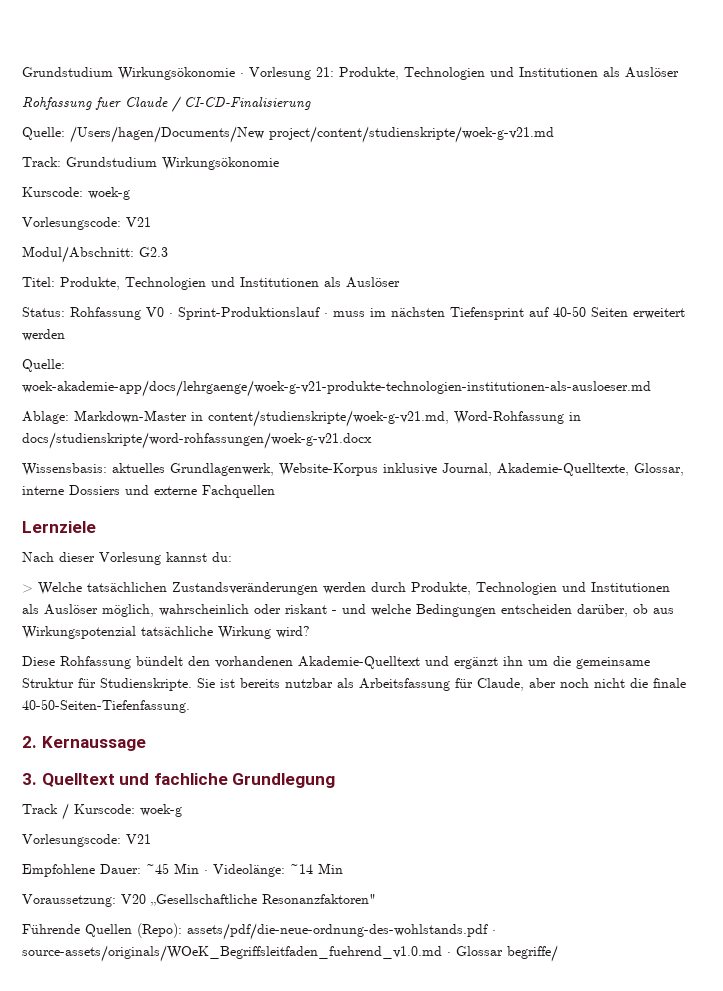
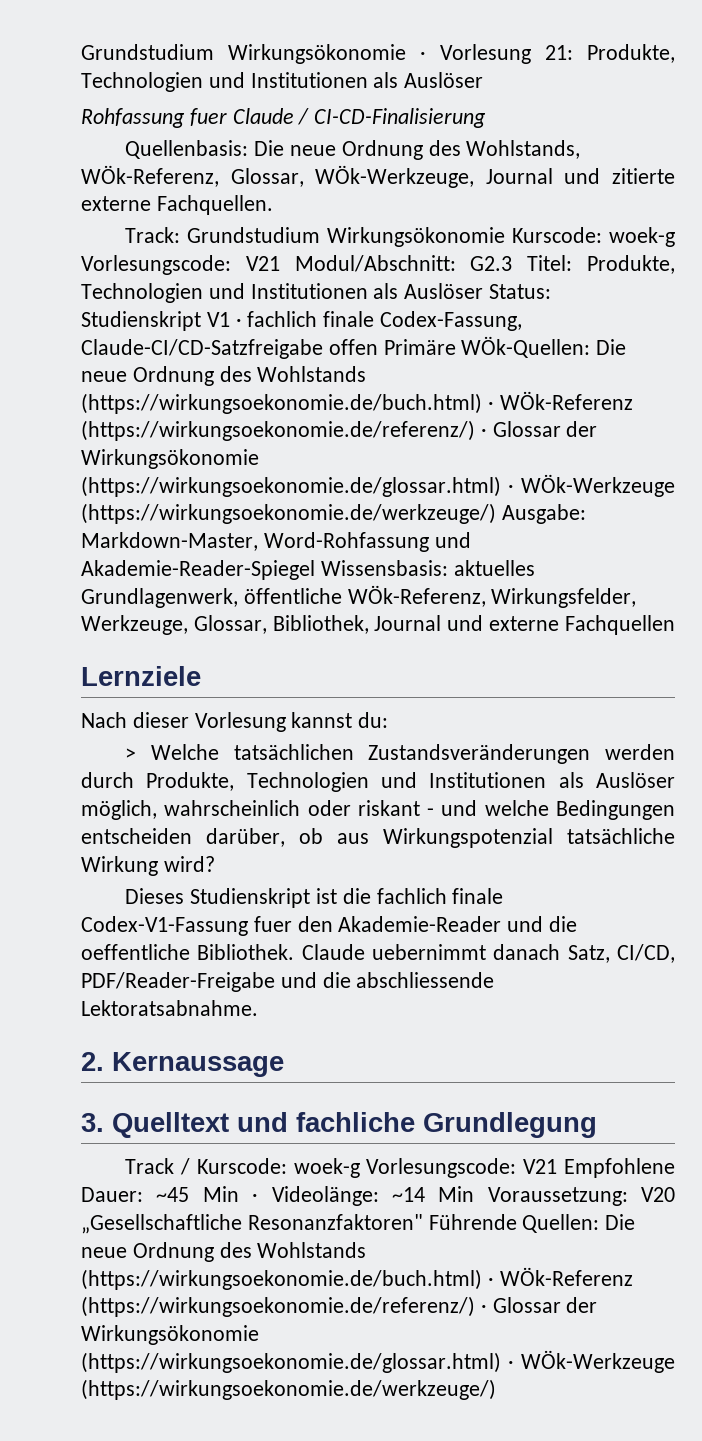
- Quelle: /Users/hagen/Documents/New project/content/studienskripte/woek-g-v21.md
+ Quellenbasis: Die neue Ordnung des Wohlstands, WÖk-Referenz, Glossar, WÖk-Werkzeuge, Journal und zitierte externe Fachquellen.
- Track: Grundstudium Wirkungsökonomie
- Kurscode: woek-g
- Vorlesungscode: V21
- Modul/Abschnitt: G2.3
- Titel: Produkte, Technologien und Institutionen als Auslöser
- Status: Rohfassung V0 · Sprint-Produktionslauf · muss im nächsten Tiefensprint auf 40-50 Seiten erweitert werden
- Quelle: woek-akademie-app/docs/lehrgaenge/woek-g-v21-produkte-technologien-institutionen-als-ausloeser.md
- Ablage: Markdown-Master in content/studienskripte/woek-g-v21.md, Word-Rohfassung in docs/studienskripte/word-rohfassungen/woek-g-v21.docx
- Wissensbasis: aktuelles Grundlagenwerk, Website-Korpus inklusive Journal, Akademie-Quelltexte, Glossar, interne Dossiers und externe Fachquellen
+ Track: Grundstudium Wirkungsökonomie Kurscode: woek-g Vorlesungscode: V21 Modul/Abschnitt: G2.3 Titel: Produkte, Technologien und Institutionen als Auslöser Status: Studienskript V1 · fachlich finale Codex-Fassung, Claude-CI/CD-Satzfreigabe offen Primäre WÖk-Quellen: Die neue Ordnung des Wohlstands (https://wirkungsoekonomie.de/buch.html) · WÖk-Referenz (https://wirkungsoekonomie.de/referenz/) · Glossar der Wirkungsökonomie (https://wirkungsoekonomie.de/glossar.html) · WÖk-Werkzeuge (https://wirkungsoekonomie.de/werkzeuge/) Ausgabe: Markdown-Master, Word-Rohfassung und Akademie-Reader-Spiegel Wissensbasis: aktuelles Grundlagenwerk, öffentliche WÖk-Referenz, Wirkungsfelder, Werkzeuge, Glossar, Bibliothek, Journal und externe Fachquellen
- Diese Rohfassung bündelt den vorhandenen Akademie-Quelltext und ergänzt ihn um die gemeinsame Struktur für Studienskripte. Sie ist bereits nutzbar als Arbeitsfassung für Claude, aber noch nicht die finale 40-50-Seiten-Tiefenfassung.
+ Dieses Studienskript ist die fachlich finale Codex-V1-Fassung fuer den Akademie-Reader und die oeffentliche Bibliothek. Claude uebernimmt danach Satz, CI/CD, PDF/Reader-Freigabe und die abschliessende Lektoratsabnahme.
- Track / Kurscode: woek-g
- Vorlesungscode: V21
- Empfohlene Dauer: ~45 Min · Videolänge: ~14 Min
- Voraussetzung: V20 „Gesellschaftliche Resonanzfaktoren"
- Führende Quellen (Repo): assets/pdf/die-neue-ordnung-des-wohlstands.pdf · source-assets/originals/WOeK_Begriffsleitfaden_fuehrend_v1.0.md · Glossar begriffe/
+ Track / Kurscode: woek-g Vorlesungscode: V21 Empfohlene Dauer: ~45 Min · Videolänge: ~14 Min Voraussetzung: V20 „Gesellschaftliche Resonanzfaktoren" Führende Quellen: Die neue Ordnung des Wohlstands (https://wirkungsoekonomie.de/buch.html) · WÖk-Referenz (https://wirkungsoekonomie.de/referenz/) · Glossar der Wirkungsökonomie (https://wirkungsoekonomie.de/glossar.html) · WÖk-Werkzeuge (https://wirkungsoekonomie.de/werkzeuge/)

